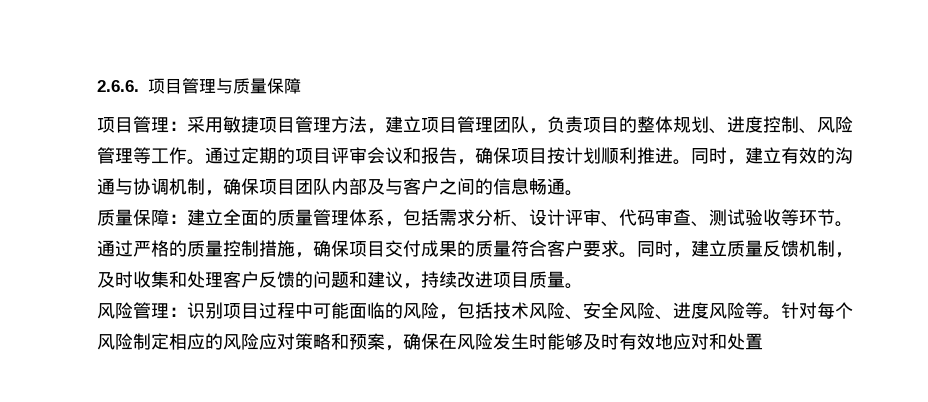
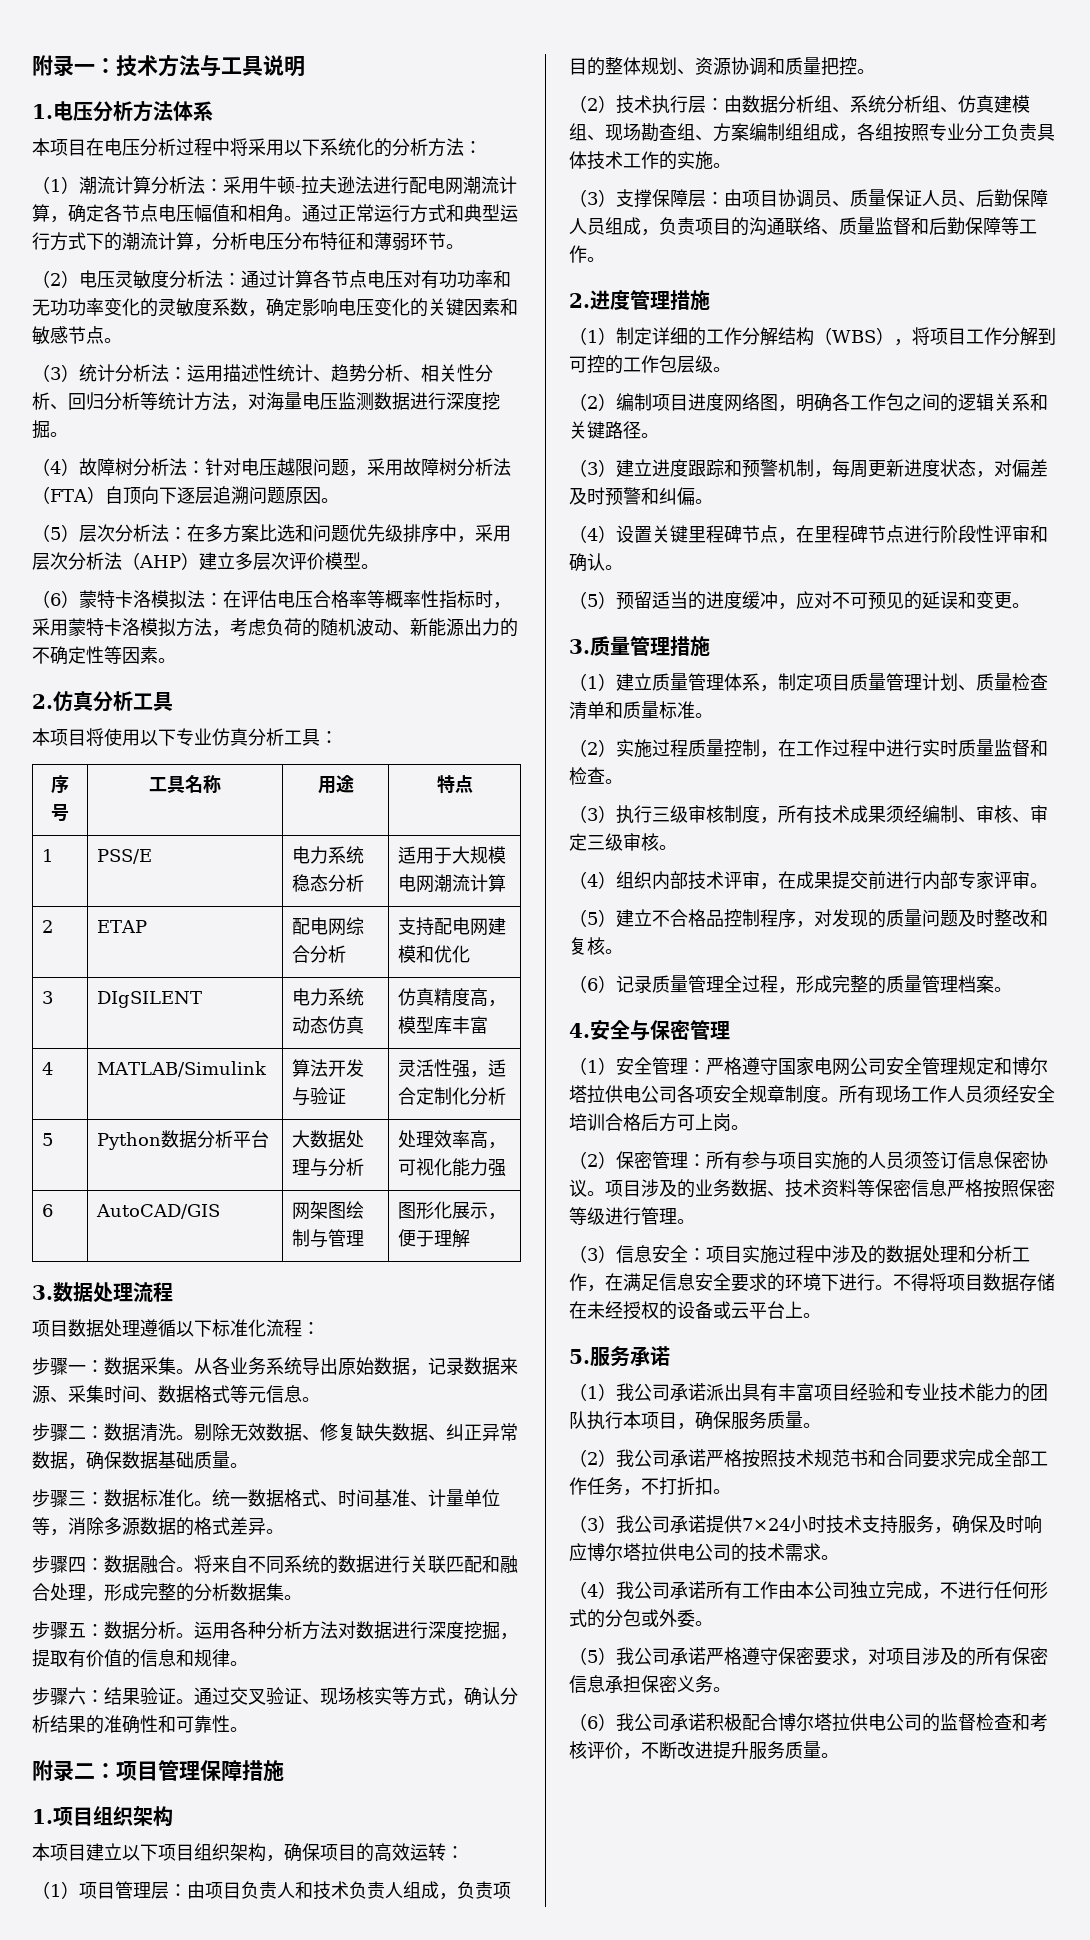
- 2.6.6.项目管理与质量保障
- 项目管理：采用敏捷项目管理方法，建立项目管理团队，负责项目的整体规划、进度控制、风险管理等工作。通过定期的项目评审会议和报告，确保项目按计划顺利推进。同时，建立有效的沟通与协调机制，确保项目团队内部及与客户之间的信息畅通。
- 质量保障：建立全面的质量管理体系，包括需求分析、设计评审、代码审查、测试验收等环节。通过严格的质量控制措施，确保项目交付成果的质量符合客户要求。同时，建立质量反馈机制，及时收集和处理客户反馈的问题和建议，持续改进项目质量。
- 风险管理：识别项目过程中可能面临的风险，包括技术风险、安全风险、进度风险等。针对每个风险制定相应的风险应对策略和预案，确保在风险发生时能够及时有效地应对和处置
+ 附录一：技术方法与工具说明
+ 1.电压分析方法体系
+ 本项目在电压分析过程中将采用以下系统化的分析方法：
+ （1）潮流计算分析法：采用牛顿-拉夫逊法进行配电网潮流计算，确定各节点电压幅值和相角。通过正常运行方式和典型运行方式下的潮流计算，分析电压分布特征和薄弱环节。
+ （2）电压灵敏度分析法：通过计算各节点电压对有功功率和无功功率变化的灵敏度系数，确定影响电压变化的关键因素和敏感节点。
+ （3）统计分析法：运用描述性统计、趋势分析、相关性分析、回归分析等统计方法，对海量电压监测数据进行深度挖掘。
+ （4）故障树分析法：针对电压越限问题，采用故障树分析法（FTA）自顶向下逐层追溯问题原因。
+ （5）层次分析法：在多方案比选和问题优先级排序中，采用层次分析法（AHP）建立多层次评价模型。
+ （6）蒙特卡洛模拟法：在评估电压合格率等概率性指标时，采用蒙特卡洛模拟方法，考虑负荷的随机波动、新能源出力的不确定性等因素。
+ 2.仿真分析工具
+ 本项目将使用以下专业仿真分析工具：
+ 序号 | 工具名称 | 用途 | 特点
+ 1 | PSS/E | 电力系统稳态分析 | 适用于大规模电网潮流计算
+ 2 | ETAP | 配电网综合分析 | 支持配电网建模和优化
+ 3 | DIgSILENT | 电力系统动态仿真 | 仿真精度高，模型库丰富
+ 4 | MATLAB/Simulink | 算法开发与验证 | 灵活性强，适合定制化分析
+ 5 | Python数据分析平台 | 大数据处理与分析 | 处理效率高，可视化能力强
+ 6 | AutoCAD/GIS | 网架图绘制与管理 | 图形化展示，便于理解
+ 3.数据处理流程
+ 项目数据处理遵循以下标准化流程：
+ 步骤一：数据采集。从各业务系统导出原始数据，记录数据来源、采集时间、数据格式等元信息。
+ 步骤二：数据清洗。剔除无效数据、修复缺失数据、纠正异常数据，确保数据基础质量。
+ 步骤三：数据标准化。统一数据格式、时间基准、计量单位等，消除多源数据的格式差异。
+ 步骤四：数据融合。将来自不同系统的数据进行关联匹配和融合处理，形成完整的分析数据集。
+ 步骤五：数据分析。运用各种分析方法对数据进行深度挖掘，提取有价值的信息和规律。
+ 步骤六：结果验证。通过交叉验证、现场核实等方式，确认分析结果的准确性和可靠性。
+ 附录二：项目管理保障措施
+ 1.项目组织架构
+ 本项目建立以下项目组织架构，确保项目的高效运转：
+ （1）项目管理层：由项目负责人和技术负责人组成，负责项目的整体规划、资源协调和质量把控。
+ （2）技术执行层：由数据分析组、系统分析组、仿真建模组、现场勘查组、方案编制组组成，各组按照专业分工负责具体技术工作的实施。
+ （3）支撑保障层：由项目协调员、质量保证人员、后勤保障人员组成，负责项目的沟通联络、质量监督和后勤保障等工作。
+ 2.进度管理措施
+ （1）制定详细的工作分解结构（WBS），将项目工作分解到可控的工作包层级。
+ （2）编制项目进度网络图，明确各工作包之间的逻辑关系和关键路径。
+ （3）建立进度跟踪和预警机制，每周更新进度状态，对偏差及时预警和纠偏。
+ （4）设置关键里程碑节点，在里程碑节点进行阶段性评审和确认。
+ （5）预留适当的进度缓冲，应对不可预见的延误和变更。
+ 3.质量管理措施
+ （1）建立质量管理体系，制定项目质量管理计划、质量检查清单和质量标准。
+ （2）实施过程质量控制，在工作过程中进行实时质量监督和检查。
+ （3）执行三级审核制度，所有技术成果须经编制、审核、审定三级审核。
+ （4）组织内部技术评审，在成果提交前进行内部专家评审。
+ （5）建立不合格品控制程序，对发现的质量问题及时整改和复核。
+ （6）记录质量管理全过程，形成完整的质量管理档案。
+ 4.安全与保密管理
+ （1）安全管理：严格遵守国家电网公司安全管理规定和博尔塔拉供电公司各项安全规章制度。所有现场工作人员须经安全培训合格后方可上岗。
+ （2）保密管理：所有参与项目实施的人员须签订信息保密协议。项目涉及的业务数据、技术资料等保密信息严格按照保密等级进行管理。
+ （3）信息安全：项目实施过程中涉及的数据处理和分析工作，在满足信息安全要求的环境下进行。不得将项目数据存储在未经授权的设备或云平台上。
+ 5.服务承诺
+ （1）我公司承诺派出具有丰富项目经验和专业技术能力的团队执行本项目，确保服务质量。
+ （2）我公司承诺严格按照技术规范书和合同要求完成全部工作任务，不打折扣。
+ （3）我公司承诺提供7×24小时技术支持服务，确保及时响应博尔塔拉供电公司的技术需求。
+ （4）我公司承诺所有工作由本公司独立完成，不进行任何形式的分包或外委。
+ （5）我公司承诺严格遵守保密要求，对项目涉及的所有保密信息承担保密义务。
+ （6）我公司承诺积极配合博尔塔拉供电公司的监督检查和考核评价，不断改进提升服务质量。

